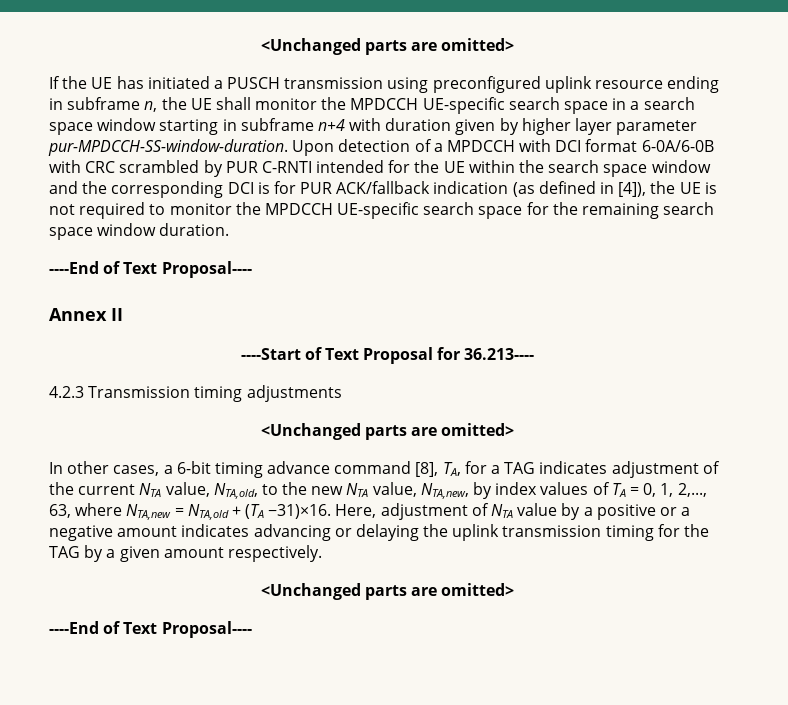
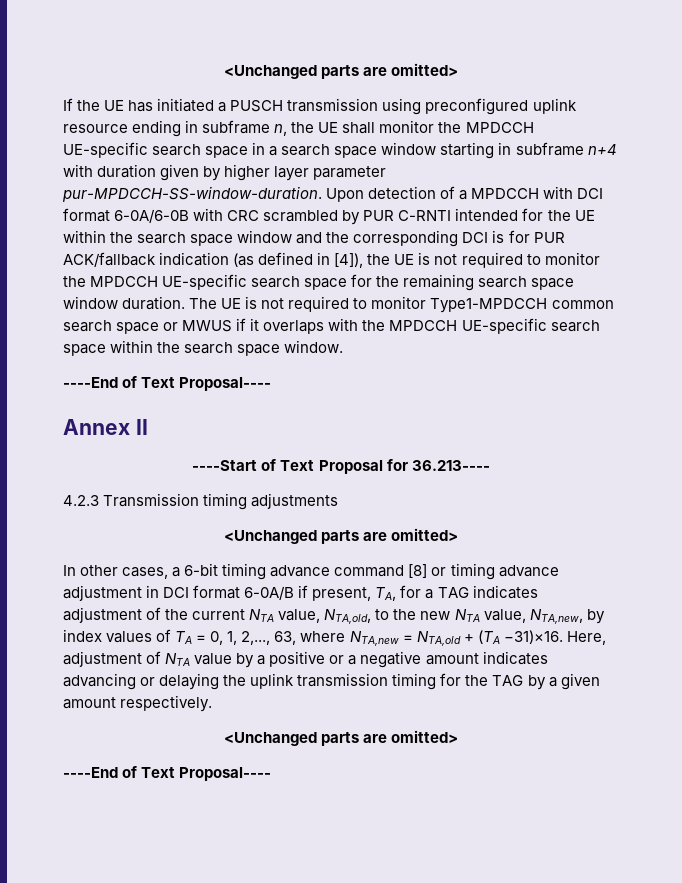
+ The UE is not required to monitor Type1-MPDCCH common search space or MWUS if it overlaps with the MPDCCH UE-specific search space within the search space window.
- In other cases, a 6-bit timing advance command [8], TA, for a TAG indicates adjustment of the current NTA value, NTA,old, to the new NTA value, NTA,new, by index values of TA = 0, 1, 2,..., 63, where NTA,new = NTA,old + (TA −31)×16.
+ In other cases, a 6-bit timing advance command [8] or timing advance adjustment in DCI format 6-0A/B if present, TA, for a TAG indicates adjustment of the current NTA value, NTA,old, to the new NTA value, NTA,new, by index values of TA = 0, 1, 2,..., 63, where NTA,new = NTA,old + (TA −31)×16.

